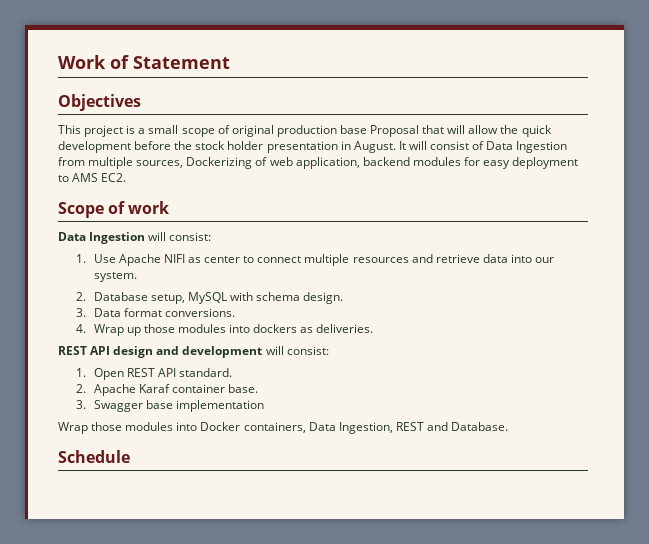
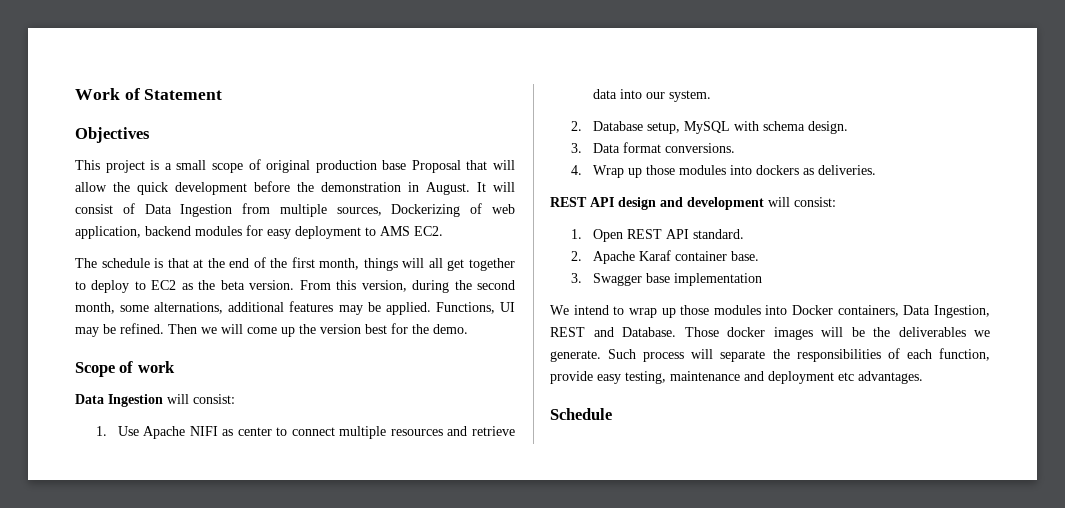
- This project is a small scope of original production base Proposal that will allow the quick development before the stock holder presentation in August.
+ This project is a small scope of original production base Proposal that will allow the quick development before the demonstration in August.
+ The schedule is that at the end of the first month, things will all get together to deploy to EC2 as the beta version. From this version, during the second month, some alternations, additional features may be applied. Functions, UI may be refined. Then we will come up the version best for the demo.
- Wrap those modules into Docker containers, Data Ingestion, REST and Database.
+ We intend to wrap up those modules into Docker containers, Data Ingestion, REST and Database. Those docker images will be the deliverables we generate. Such process will separate the responsibilities of each function, provide easy testing, maintenance and deployment etc advantages.

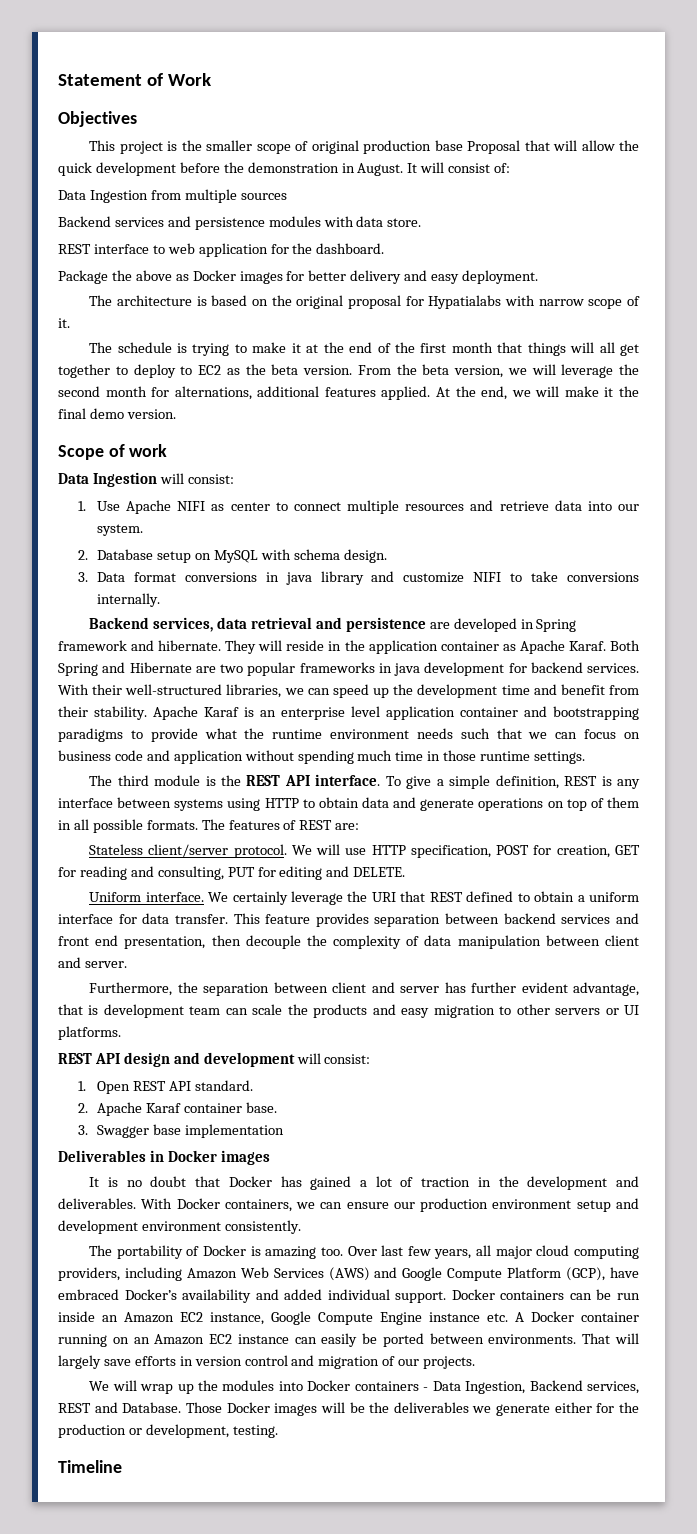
- Work of Statement
+ Statement of Work
- This project is a small scope of original production base Proposal that will allow the quick development before the demonstration in August.
+ This project is the smaller scope of original production base Proposal that will allow the quick development before the demonstration in August.
- It will consist of Data Ingestion from multiple sources, Dockerizing of web application, backend modules for easy deployment to AMS EC2.
+ It will consist of:
+ Data Ingestion from multiple sources
+ Backend services and persistence modules with data store.
+ REST interface to web application for the dashboard.
+ Package the above as Docker images for better delivery and easy deployment.
+ The architecture is based on the original proposal for Hypatialabs with narrow scope of it.
- The schedule is that at the end of the first month, things will all get together to deploy to EC2 as the beta version.
+ The schedule is trying to make it at the end of the first month that things will all get together to deploy to EC2 as the beta version.
- From this version, during the second month, some alternations, additional features may be applied. Functions, UI may be refined. Then we will come up the version best for the demo.
+ From the beta version, we will leverage the second month for alternations, additional features applied. At the end, we will make it the final demo version.
- 2. Database setup, MySQL with schema design.
+ 2. Database setup on MySQL with schema design.
- 3. Data format conversions.
- 4. Wrap up those modules into dockers as deliveries.
+ 3. Data format conversions in java library and customize NIFI to take conversions internally.
+ Backend services, data retrieval and persistence are developed in Spring framework and hibernate. They will reside in the application container as Apache Karaf. Both Spring and Hibernate are two popular frameworks in java development for backend services. With their well-structured libraries, we can speed up the development time and benefit from their stability. Apache Karaf is an enterprise level application container and bootstrapping paradigms to provide what the runtime environment needs such that we can focus on business code and application without spending much time in those runtime settings.
+ The third module is the REST API interface. To give a simple definition, REST is any interface between systems using HTTP to obtain data and generate operations on top of them in all possible formats. The features of REST are:
+ Stateless client/server protocol. We will use HTTP specification, POST for creation, GET for reading and consulting, PUT for editing and DELETE.
+ Uniform interface. We certainly leverage the URI that REST defined to obtain a uniform interface for data transfer. This feature provides separation between backend services and front end presentation, then decouple the complexity of data manipulation between client and server.
+ Furthermore, the separation between client and server has further evident advantage, that is development team can scale the products and easy migration to other servers or UI platforms.
- We intend to wrap up those modules into Docker containers, Data Ingestion, REST and Database.
+ Deliverables in Docker images
+ It is no doubt that Docker has gained a lot of traction in the development and deliverables. With Docker containers, we can ensure our production environment setup and development environment consistently.
+ The portability of Docker is amazing too. Over last few years, all major cloud computing providers, including Amazon Web Services (AWS) and Google Compute Platform (GCP), have embraced Docker’s availability and added individual support. Docker containers can be run inside an Amazon EC2 instance, Google Compute Engine instance etc. A Docker container running on an Amazon EC2 instance can easily be ported between environments. That will largely save efforts in version control and migration of our projects.
+ We will wrap up the modules into Docker containers - Data Ingestion, Backend services, REST and Database.
- Those docker images will be the deliverables we generate. Such process will separate the responsibilities of each function, provide easy testing, maintenance and deployment etc advantages.
- Schedule
+ Those Docker images will be the deliverables we generate either for the production or development, testing.
+ Timeline

